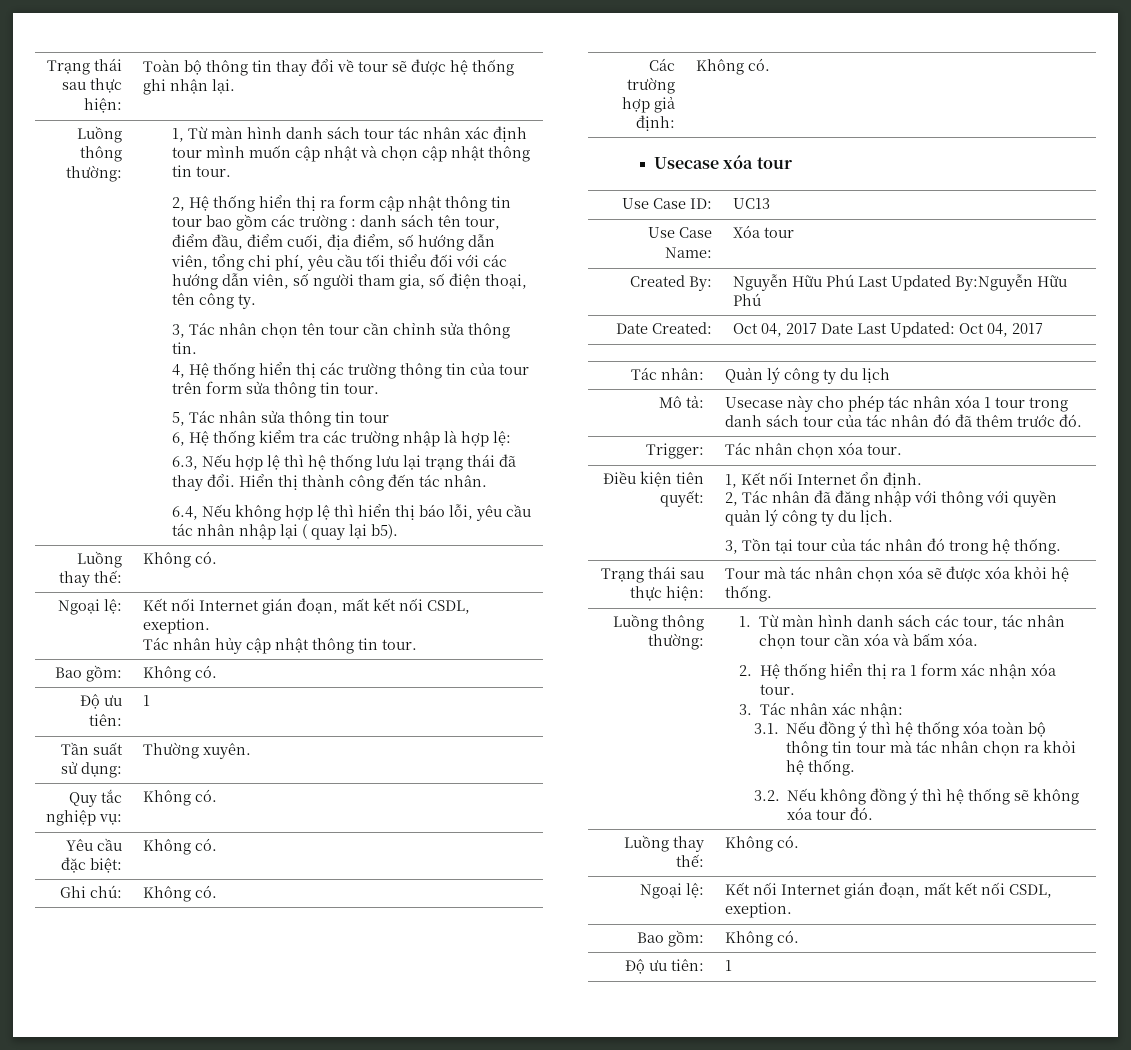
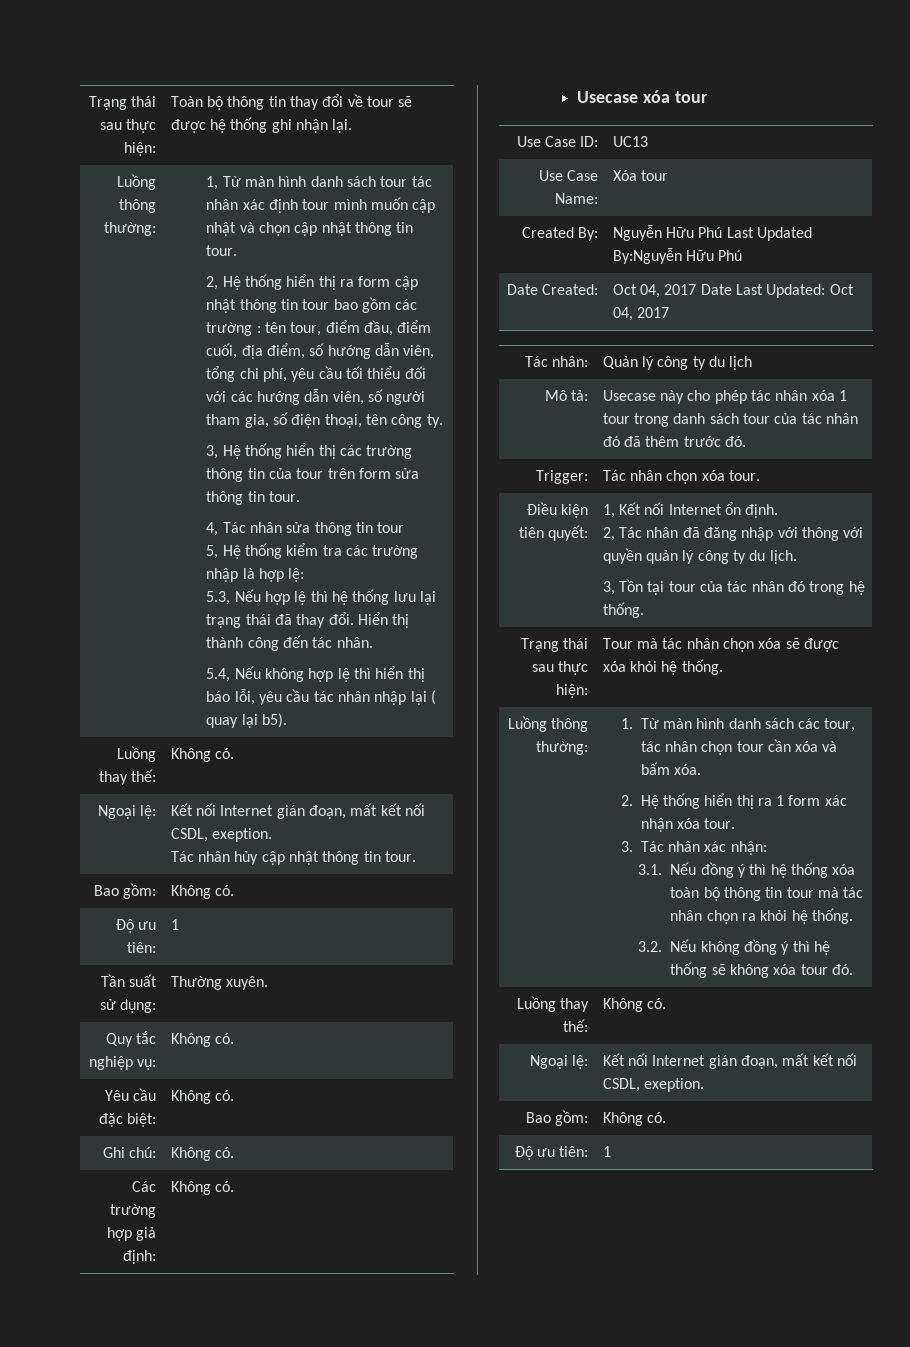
- 2, Hệ thống hiển thị ra form cập nhật thông tin tour bao gồm các trường : danh sách tên tour, điểm đầu, điểm cuối, địa điểm, số hướng dẫn viên, tổng chi phí, yêu cầu tối thiểu đối với các hướng dẫn viên, số người tham gia, số điện thoại, tên công ty.
+ 2, Hệ thống hiển thị ra form cập nhật thông tin tour bao gồm các trường : tên tour, điểm đầu, điểm cuối, địa điểm, số hướng dẫn viên, tổng chi phí, yêu cầu tối thiểu đối với các hướng dẫn viên, số người tham gia, số điện thoại, tên công ty.
- 3, Tác nhân chọn tên tour cần chỉnh sửa thông tin.
- 4, Hệ thống hiển thị các trường thông tin của tour trên form sửa thông tin tour.
+ 3, Hệ thống hiển thị các trường thông tin của tour trên form sửa thông tin tour.
- 5, Tác nhân sửa thông tin tour
+ 4, Tác nhân sửa thông tin tour
- 6, Hệ thống kiểm tra các trường nhập là hợp lệ:
+ 5, Hệ thống kiểm tra các trường nhập là hợp lệ:
- 6.3, Nếu hợp lệ thì hệ thống lưu lại trạng thái đã thay đổi.
+ 5.3, Nếu hợp lệ thì hệ thống lưu lại trạng thái đã thay đổi.
- 6.4, Nếu không hợp lệ thì hiển thị báo lỗi, yêu cầu tác nhân nhập lại ( quay lại b5).
+ 5.4, Nếu không hợp lệ thì hiển thị báo lỗi, yêu cầu tác nhân nhập lại ( quay lại b5).

